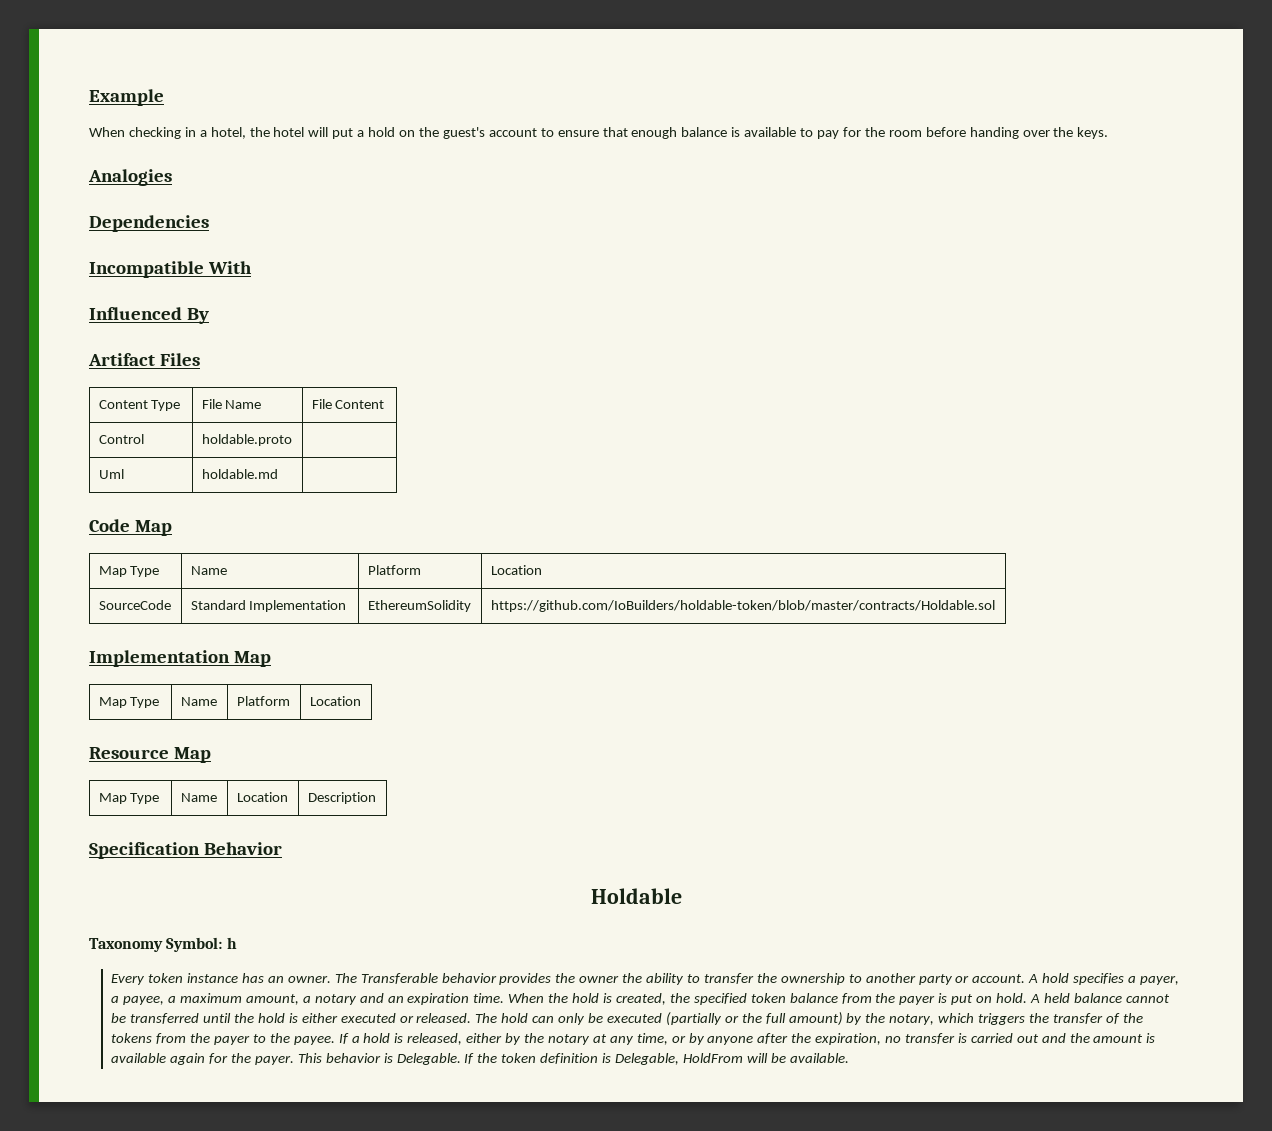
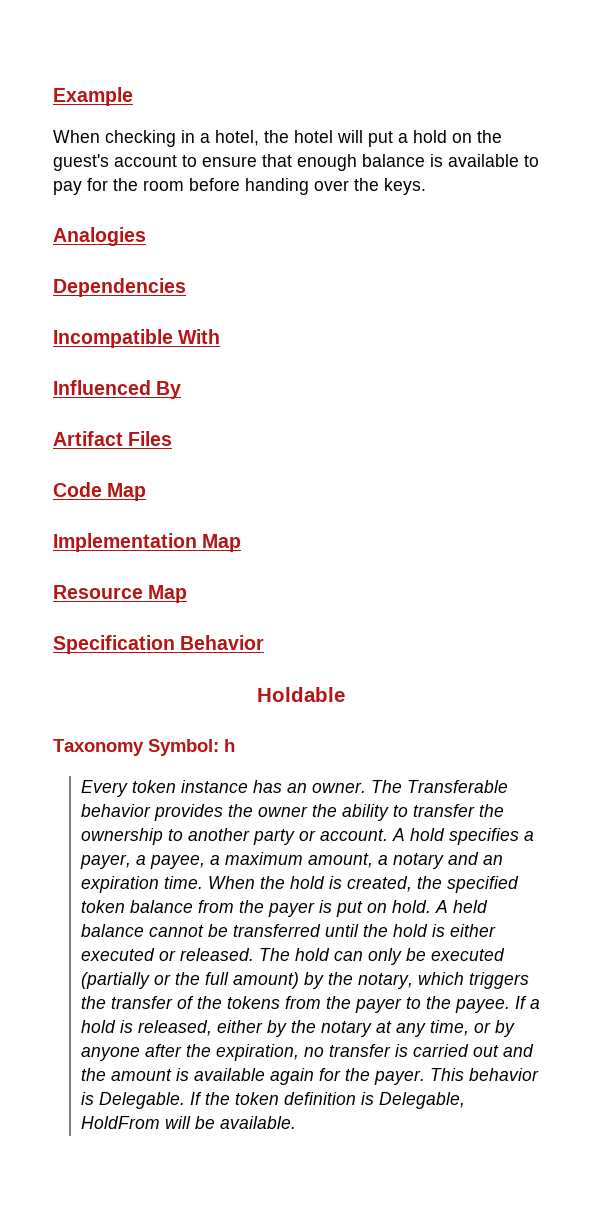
- Content Type | File Name | File Content
- Control | holdable.proto |
- Uml | holdable.md |
  Code Map
- Map Type | Name | Platform | Location
- SourceCode | Standard Implementation | EthereumSolidity | https://github.com/IoBuilders/holdable-token/blob/master/contracts/Holdable.sol
  Implementation Map
- Map Type | Name | Platform | Location
  Resource Map
- Map Type | Name | Location | Description

